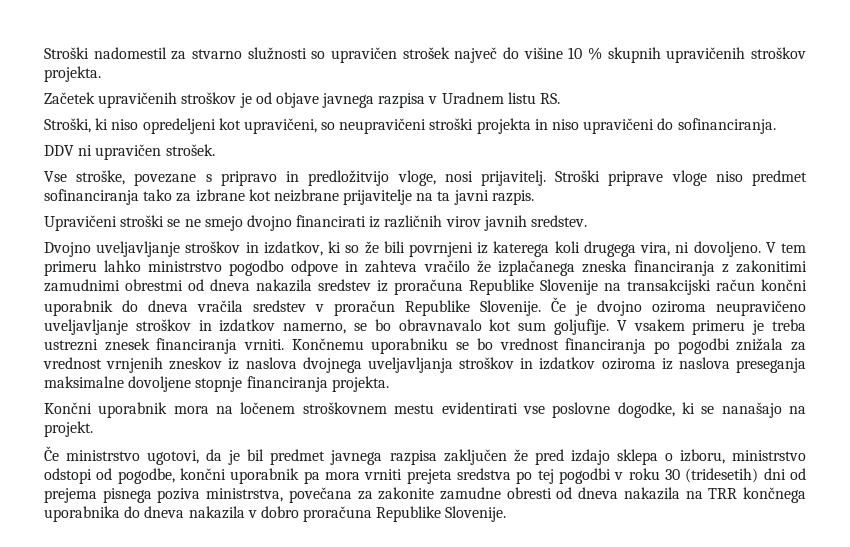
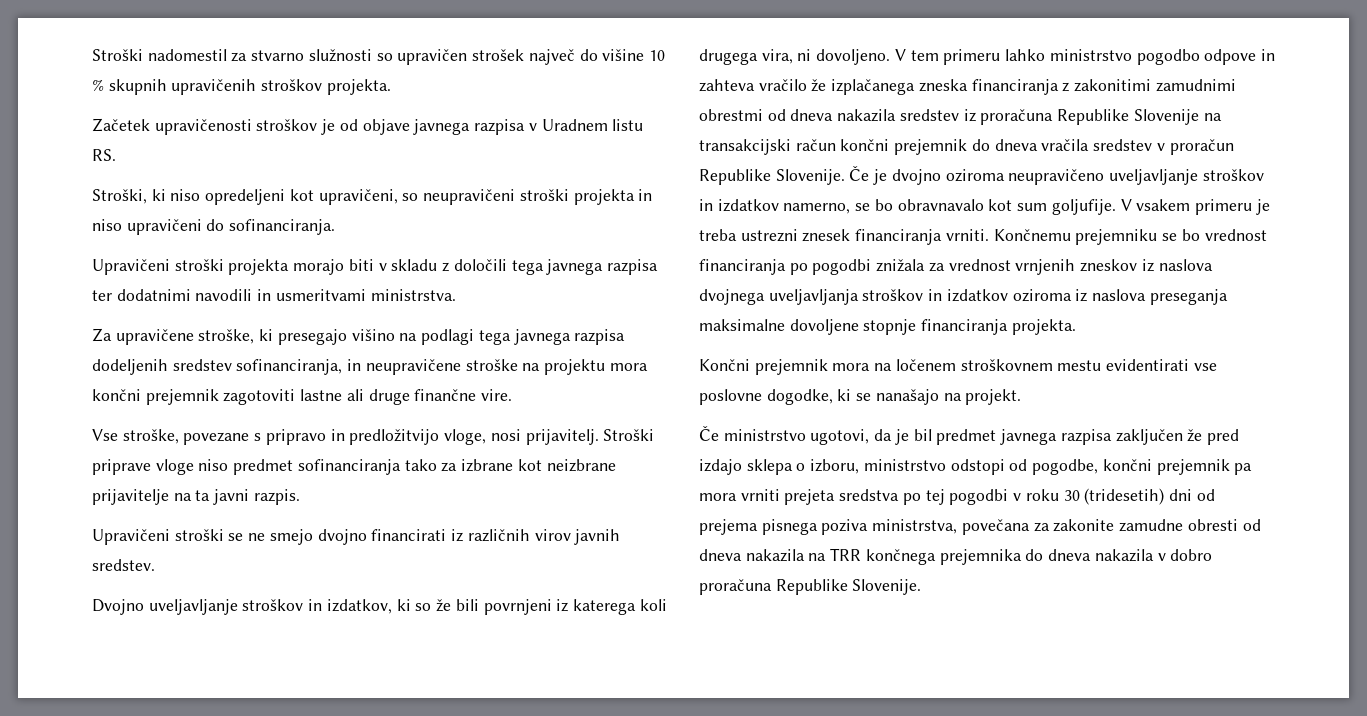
- Začetek upravičenih stroškov je od objave javnega razpisa v Uradnem listu RS.
+ Začetek upravičenosti stroškov je od objave javnega razpisa v Uradnem listu RS.
- DDV ni upravičen strošek.
+ Upravičeni stroški projekta morajo biti v skladu z določili tega javnega razpisa ter dodatnimi navodili in usmeritvami ministrstva.
+ Za upravičene stroške, ki presegajo višino na podlagi tega javnega razpisa dodeljenih sredstev sofinanciranja, in neupravičene stroške na projektu mora končni prejemnik zagotoviti lastne ali druge finančne vire.
- V tem primeru lahko ministrstvo pogodbo odpove in zahteva vračilo že izplačanega zneska financiranja z zakonitimi zamudnimi obrestmi od dneva nakazila sredstev iz proračuna Republike Slovenije na transakcijski račun končni uporabnik do dneva vračila sredstev v proračun Republike Slovenije.
+ V tem primeru lahko ministrstvo pogodbo odpove in zahteva vračilo že izplačanega zneska financiranja z zakonitimi zamudnimi obrestmi od dneva nakazila sredstev iz proračuna Republike Slovenije na transakcijski račun končni prejemnik do dneva vračila sredstev v proračun Republike Slovenije.
- Končnemu uporabniku se bo vrednost financiranja po pogodbi znižala za vrednost vrnjenih zneskov iz naslova dvojnega uveljavljanja stroškov in izdatkov oziroma iz naslova preseganja maksimalne dovoljene stopnje financiranja projekta.
+ Končnemu prejemniku se bo vrednost financiranja po pogodbi znižala za vrednost vrnjenih zneskov iz naslova dvojnega uveljavljanja stroškov in izdatkov oziroma iz naslova preseganja maksimalne dovoljene stopnje financiranja projekta.
- Končni uporabnik mora na ločenem stroškovnem mestu evidentirati vse poslovne dogodke, ki se nanašajo na projekt.
+ Končni prejemnik mora na ločenem stroškovnem mestu evidentirati vse poslovne dogodke, ki se nanašajo na projekt.
- Če ministrstvo ugotovi, da je bil predmet javnega razpisa zaključen že pred izdajo sklepa o izboru, ministrstvo odstopi od pogodbe, končni uporabnik pa mora vrniti prejeta sredstva po tej pogodbi v roku 30 (tridesetih) dni od prejema pisnega poziva ministrstva, povečana za zakonite zamudne obresti od dneva nakazila na TRR končnega uporabnika do dneva nakazila v dobro proračuna Republike Slovenije.
+ Če ministrstvo ugotovi, da je bil predmet javnega razpisa zaključen že pred izdajo sklepa o izboru, ministrstvo odstopi od pogodbe, končni prejemnik pa mora vrniti prejeta sredstva po tej pogodbi v roku 30 (tridesetih) dni od prejema pisnega poziva ministrstva, povečana za zakonite zamudne obresti od dneva nakazila na TRR končnega prejemnika do dneva nakazila v dobro proračuna Republike Slovenije.

